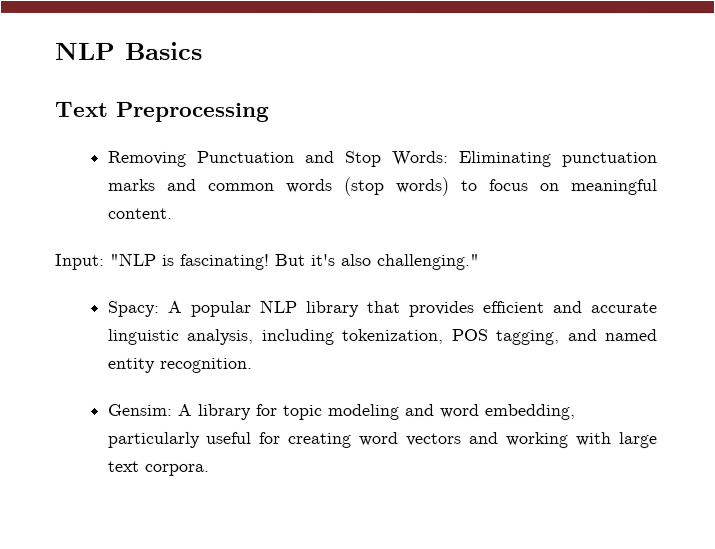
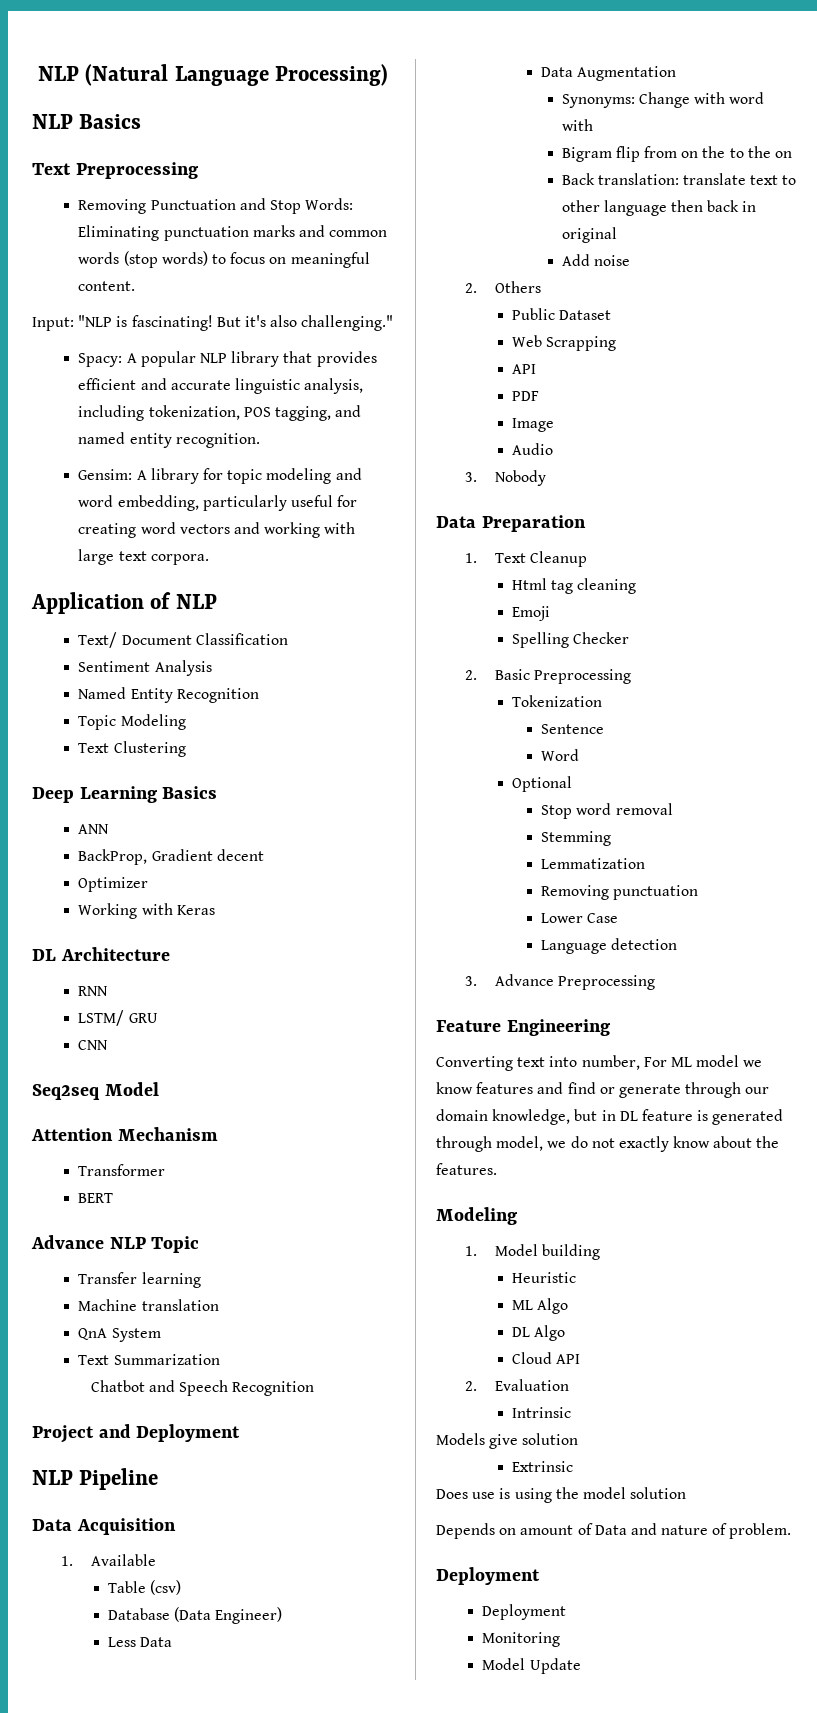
+ NLP (Natural Language Processing)
+ Application of NLP
+ Text/ Document Classification
+ Sentiment Analysis
+ Named Entity Recognition
+ Topic Modeling
+ Text Clustering
+ Deep Learning Basics
+ ANN
+ BackProp, Gradient decent
+ Optimizer
+ Working with Keras
+ DL Architecture
+ RNN
+ LSTM/ GRU
+ CNN
+ Seq2seq Model
+ Attention Mechanism
+ Transformer
+ BERT
+ Advance NLP Topic
+ Transfer learning
+ Machine translation
+ QnA System
+ Text Summarization
+ Chatbot and Speech Recognition
+ Project and Deployment
+ NLP Pipeline
+ Data Acquisition
+ 1. Available
+ Table (csv)
+ Database (Data Engineer)
+ Less Data
+ Data Augmentation
+ Synonyms: Change with word with
+ Bigram flip from on the to the on
+ Back translation: translate text to other language then back in original
+ Add noise
+ 2. Others
+ Public Dataset
+ Web Scrapping
+ API
+ PDF
+ Image
+ Audio
+ 3. Nobody
+ Data Preparation
+ 1. Text Cleanup
+ Html tag cleaning
+ Emoji
+ Spelling Checker
+ 2. Basic Preprocessing
+ Tokenization
+ Sentence
+ Word
+ Optional
+ Stop word removal
+ Stemming
+ Lemmatization
+ Removing punctuation
+ Lower Case
+ Language detection
+ 3. Advance Preprocessing
+ Feature Engineering
+ Converting text into number, For ML model we know features and find or generate through our domain knowledge, but in DL feature is generated through model, we do not exactly know about the features.
+ Modeling
+ 1. Model building
+ Heuristic
+ ML Algo
+ DL Algo
+ Cloud API
+ 2. Evaluation
+ Intrinsic
+ Models give solution
+ Extrinsic
+ Does use is using the model solution
+ Depends on amount of Data and nature of problem.
+ Deployment
+ Deployment
+ Monitoring
+ Model Update

